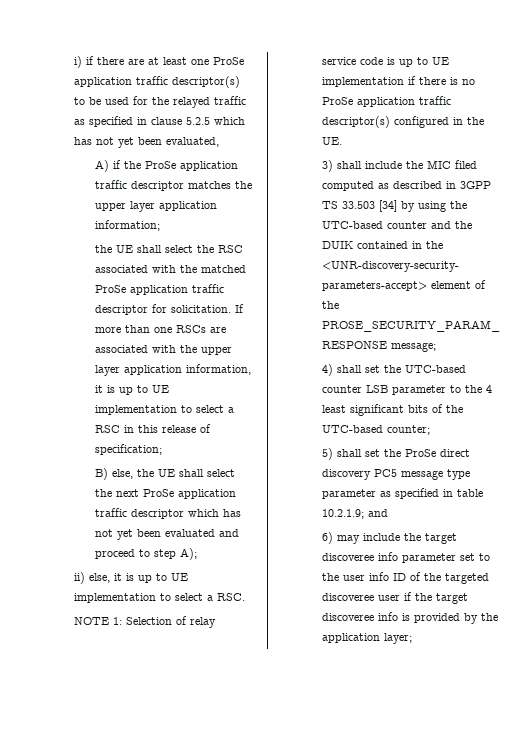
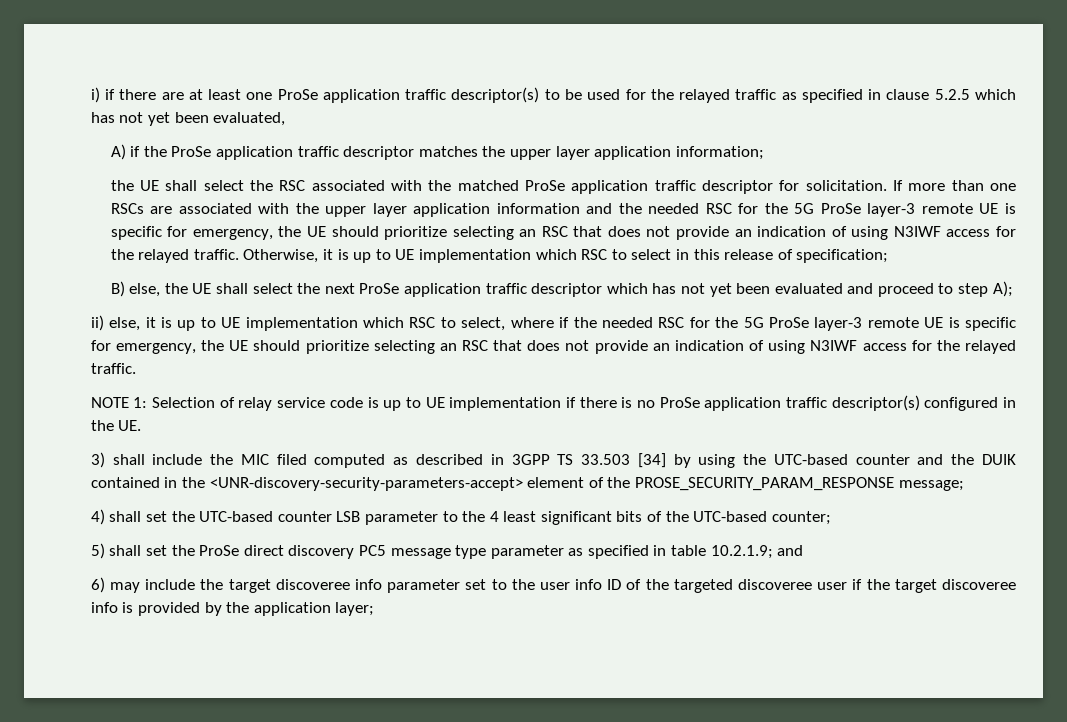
- If more than one RSCs are associated with the upper layer application information, it is up to UE implementation to select a RSC in this release of specification;
+ If more than one RSCs are associated with the upper layer application information and the needed RSC for the 5G ProSe layer-3 remote UE is specific for emergency, the UE should prioritize selecting an RSC that does not provide an indication of using N3IWF access for the relayed traffic. Otherwise, it is up to UE implementation which RSC to select in this release of specification;
- ii) else, it is up to UE implementation to select a RSC.
+ ii) else, it is up to UE implementation which RSC to select, where if the needed RSC for the 5G ProSe layer-3 remote UE is specific for emergency, the UE should prioritize selecting an RSC that does not provide an indication of using N3IWF access for the relayed traffic.

